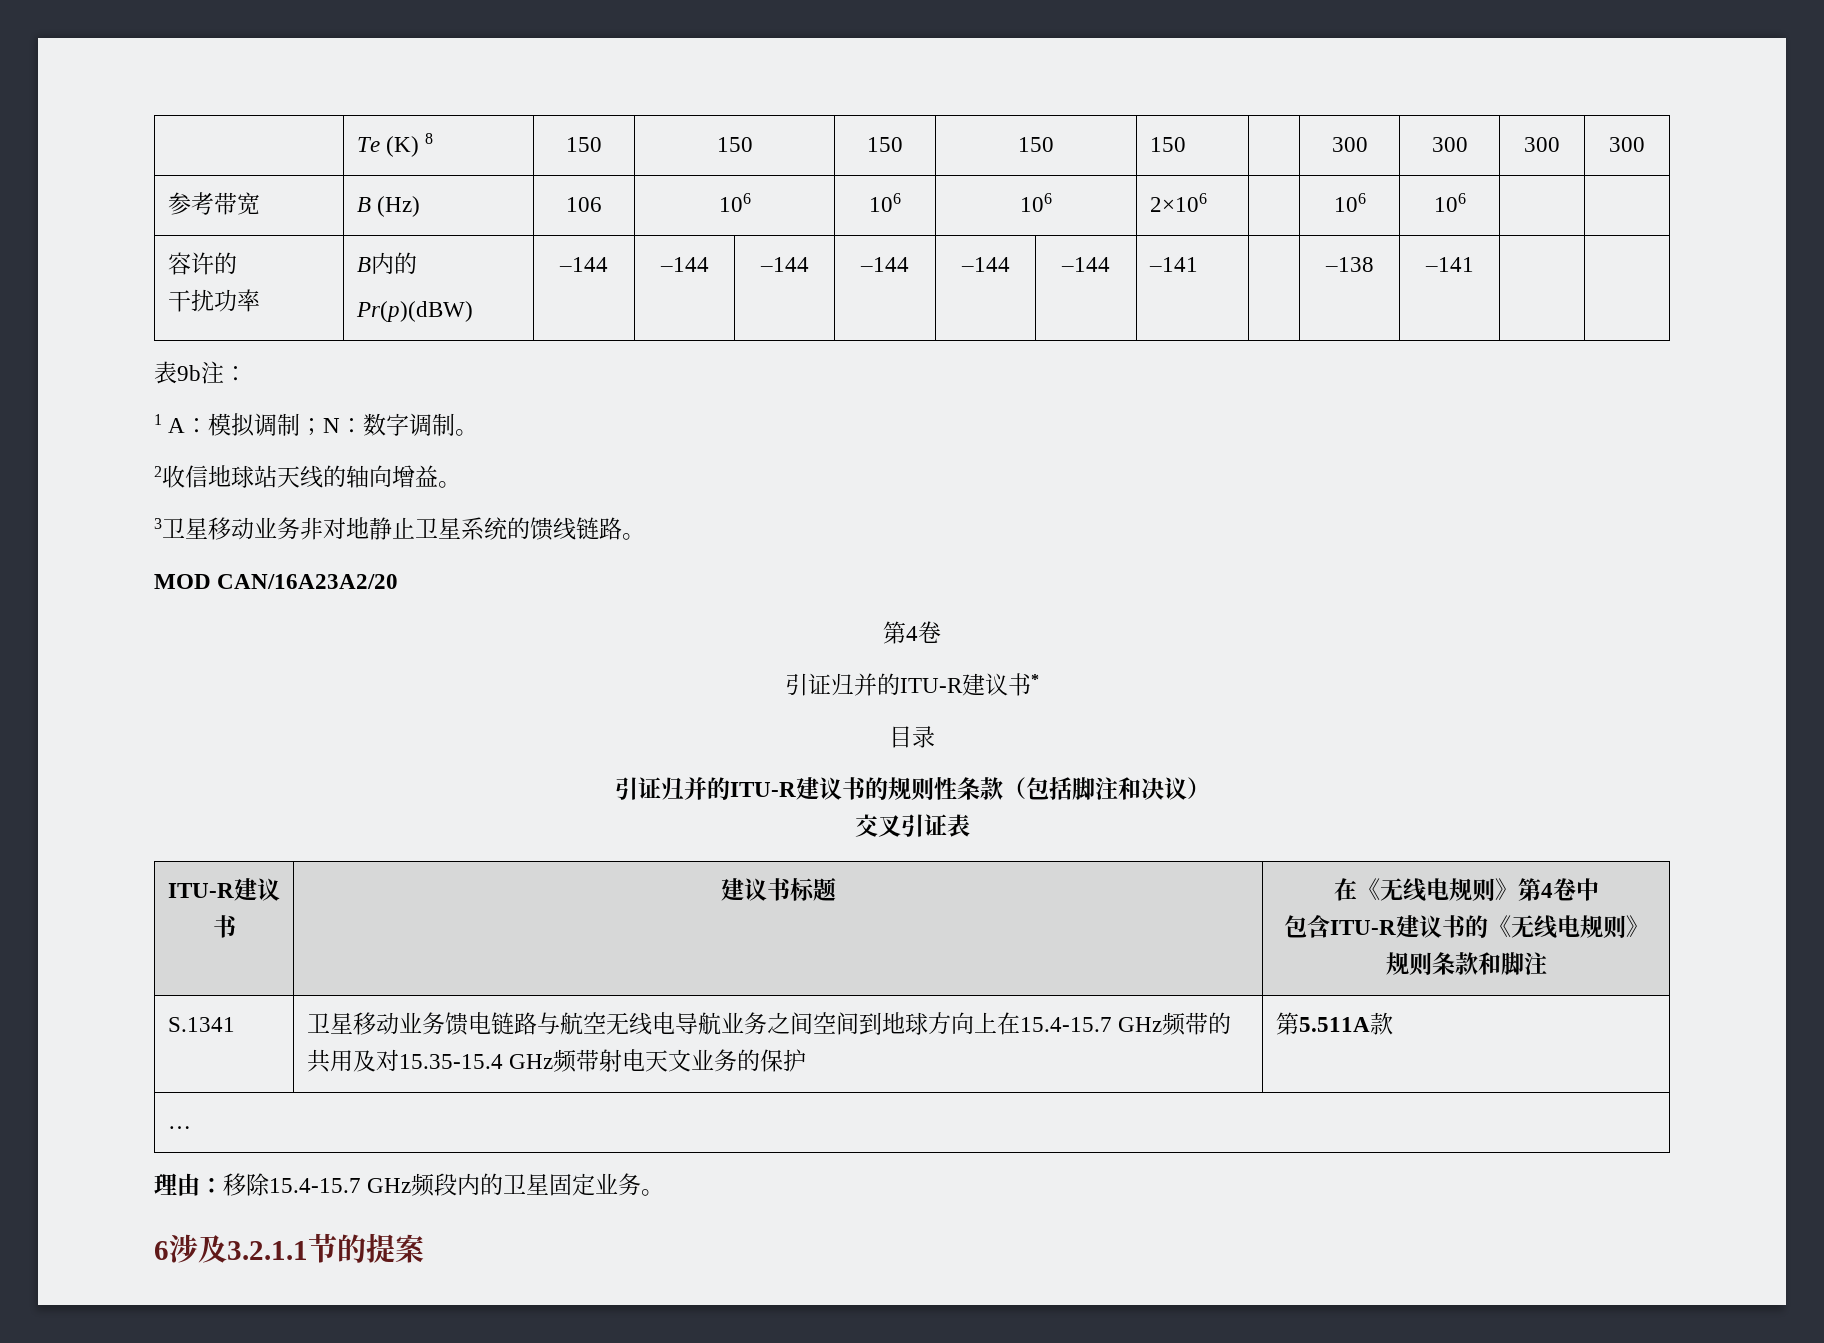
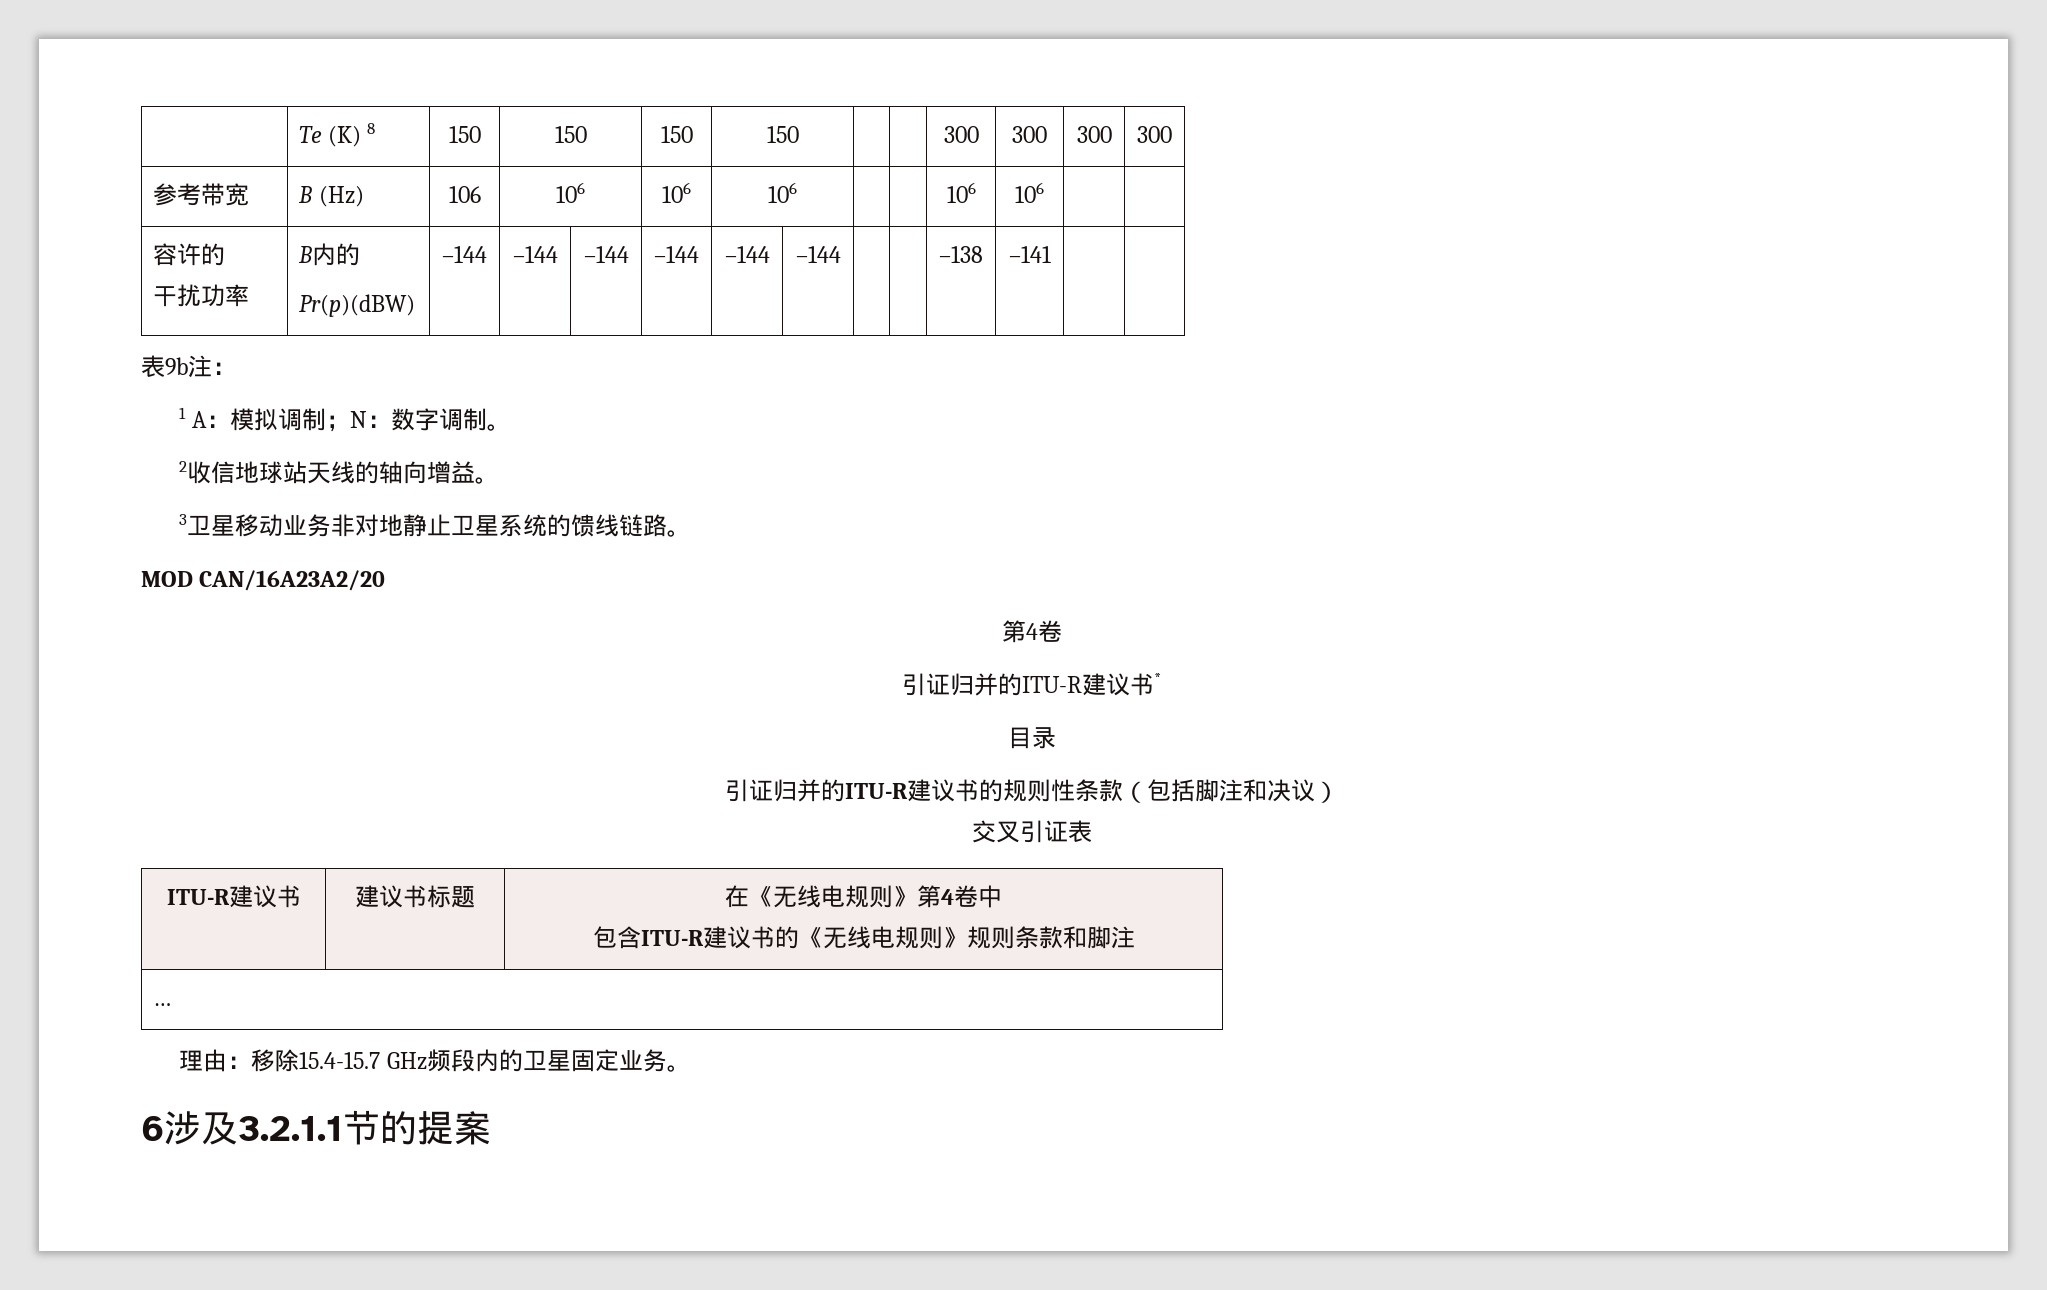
- | Te (K) 8 | 150 | 150 | 150 | 150 | 150 | | 300 | 300 | 300 | 300
+ | Te (K) 8 | 150 | 150 | 150 | 150 | | | 300 | 300 | 300 | 300
- 参考带宽 | B (Hz) | 106 | 106 | 106 | 106 | 2×106 | | 106 | 106 | |
+ 参考带宽 | B (Hz) | 106 | 106 | 106 | 106 | | | 106 | 106 | |
  容许的
  干扰功率 | B内的
- Pr(p)(dBW) | –144 | –144 | –144 | –144 | –144 | –144 | –141 | | –138 | –141 | |
+ Pr(p)(dBW) | –144 | –144 | –144 | –144 | –144 | –144 | | | –138 | –141 | |
- S.1341 | 卫星移动业务馈电链路与航空无线电导航业务之间空间到地球方向上在15.4-15.7 GHz频带的共用及对15.35-15.4 GHz频带射电天文业务的保护 | 第5.511A款

